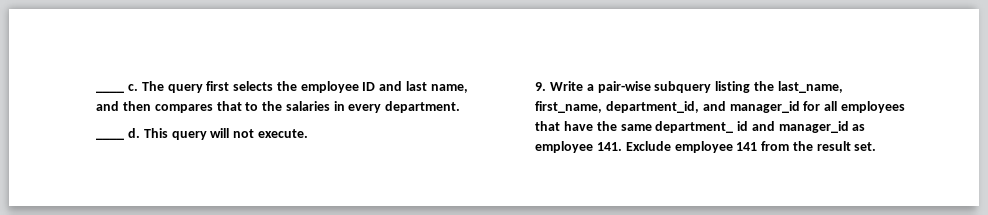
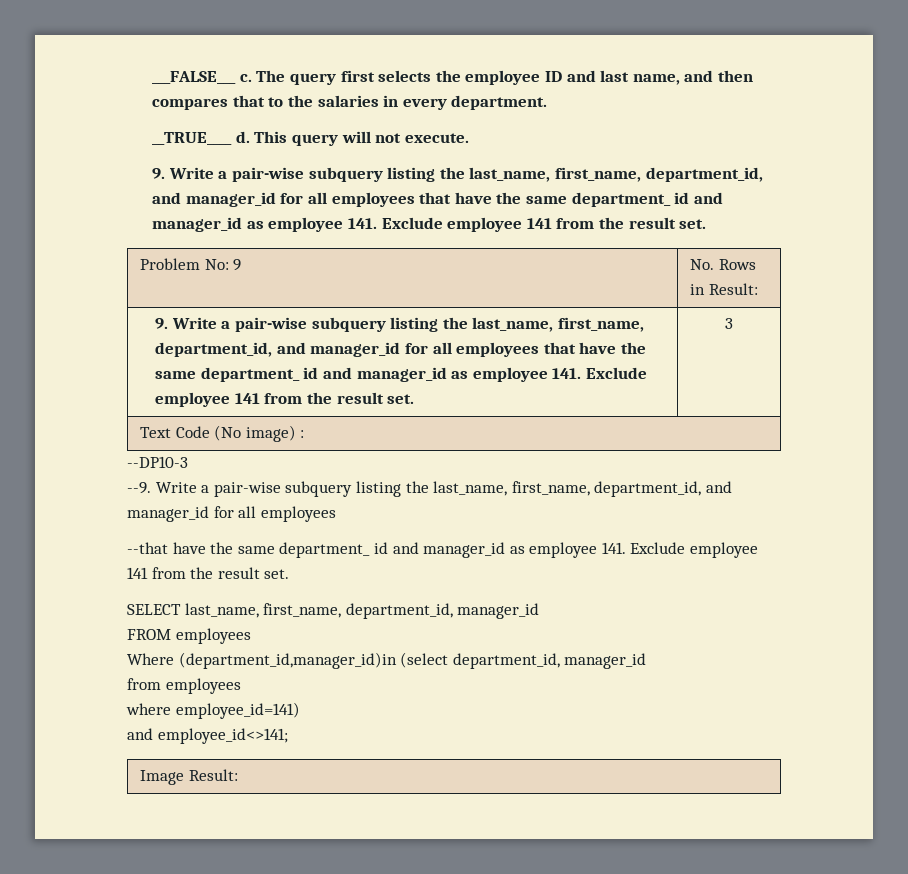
- ____ c.
+ ___FALSE___ c.
- ____ d.
+ __TRUE____ d.
+ Problem No: 9 | No. Rows in Result:
+ 9. Write a pair-wise subquery listing the last_name, first_name, department_id, and manager_id for all employees that have the same department_ id and manager_id as employee 141. Exclude employee 141 from the result set. | 3
+ Text Code (No image) :
+ --DP10-3
+ --9. Write a pair-wise subquery listing the last_name, first_name, department_id, and manager_id for all employees
+ --that have the same department_ id and manager_id as employee 141. Exclude employee 141 from the result set.
+ SELECT last_name, first_name, department_id, manager_id
+ FROM employees
+ Where (department_id,manager_id)in (select department_id, manager_id
+ from employees
+ where employee_id=141)
+ and employee_id<>141;
+ Image Result:

